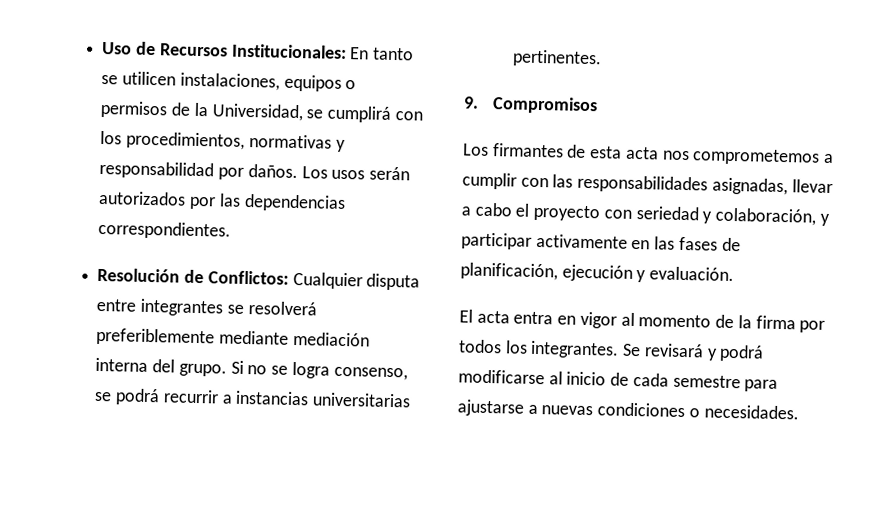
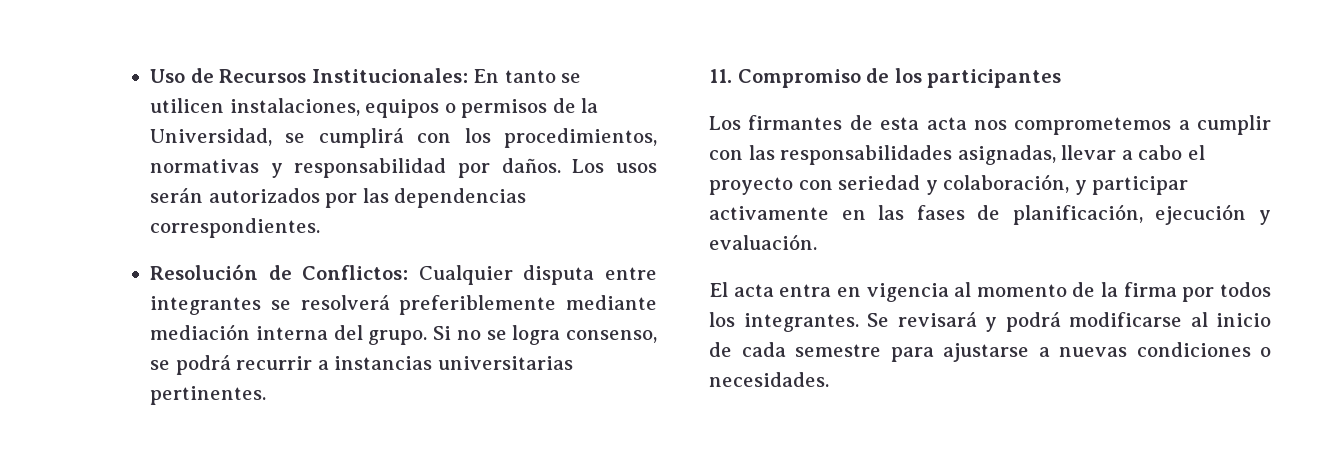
- 9. Compromisos
+ 11. Compromiso de los participantes
- El acta entra en vigor al momento de la firma por todos los integrantes.
+ El acta entra en vigencia al momento de la firma por todos los integrantes.

